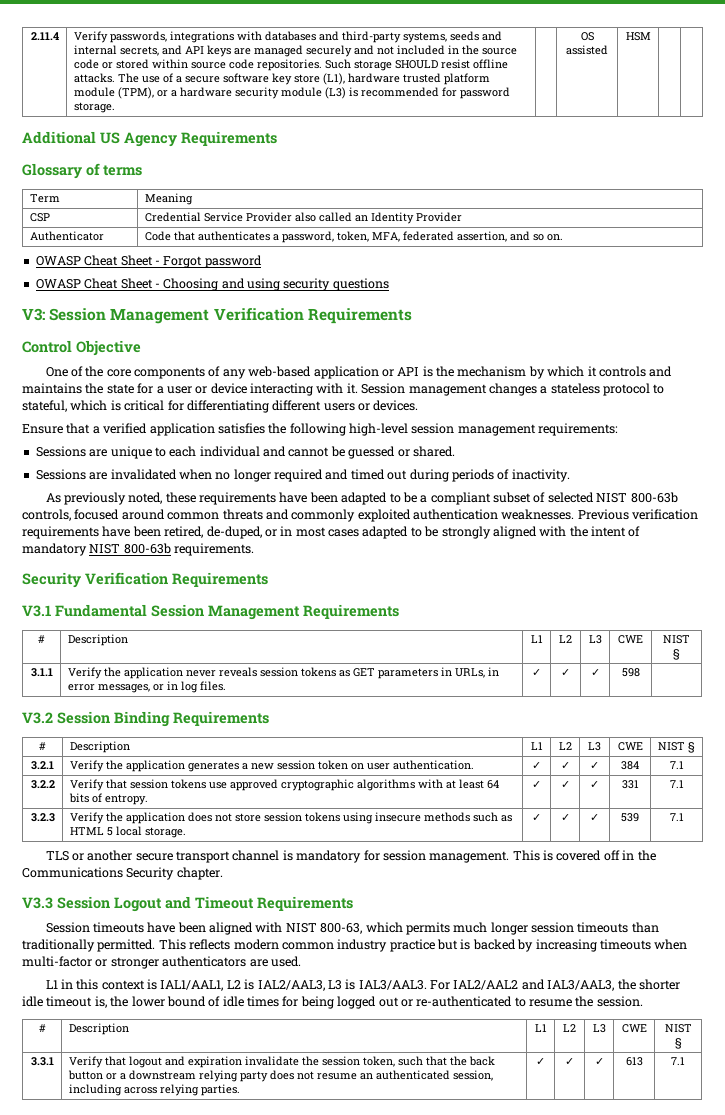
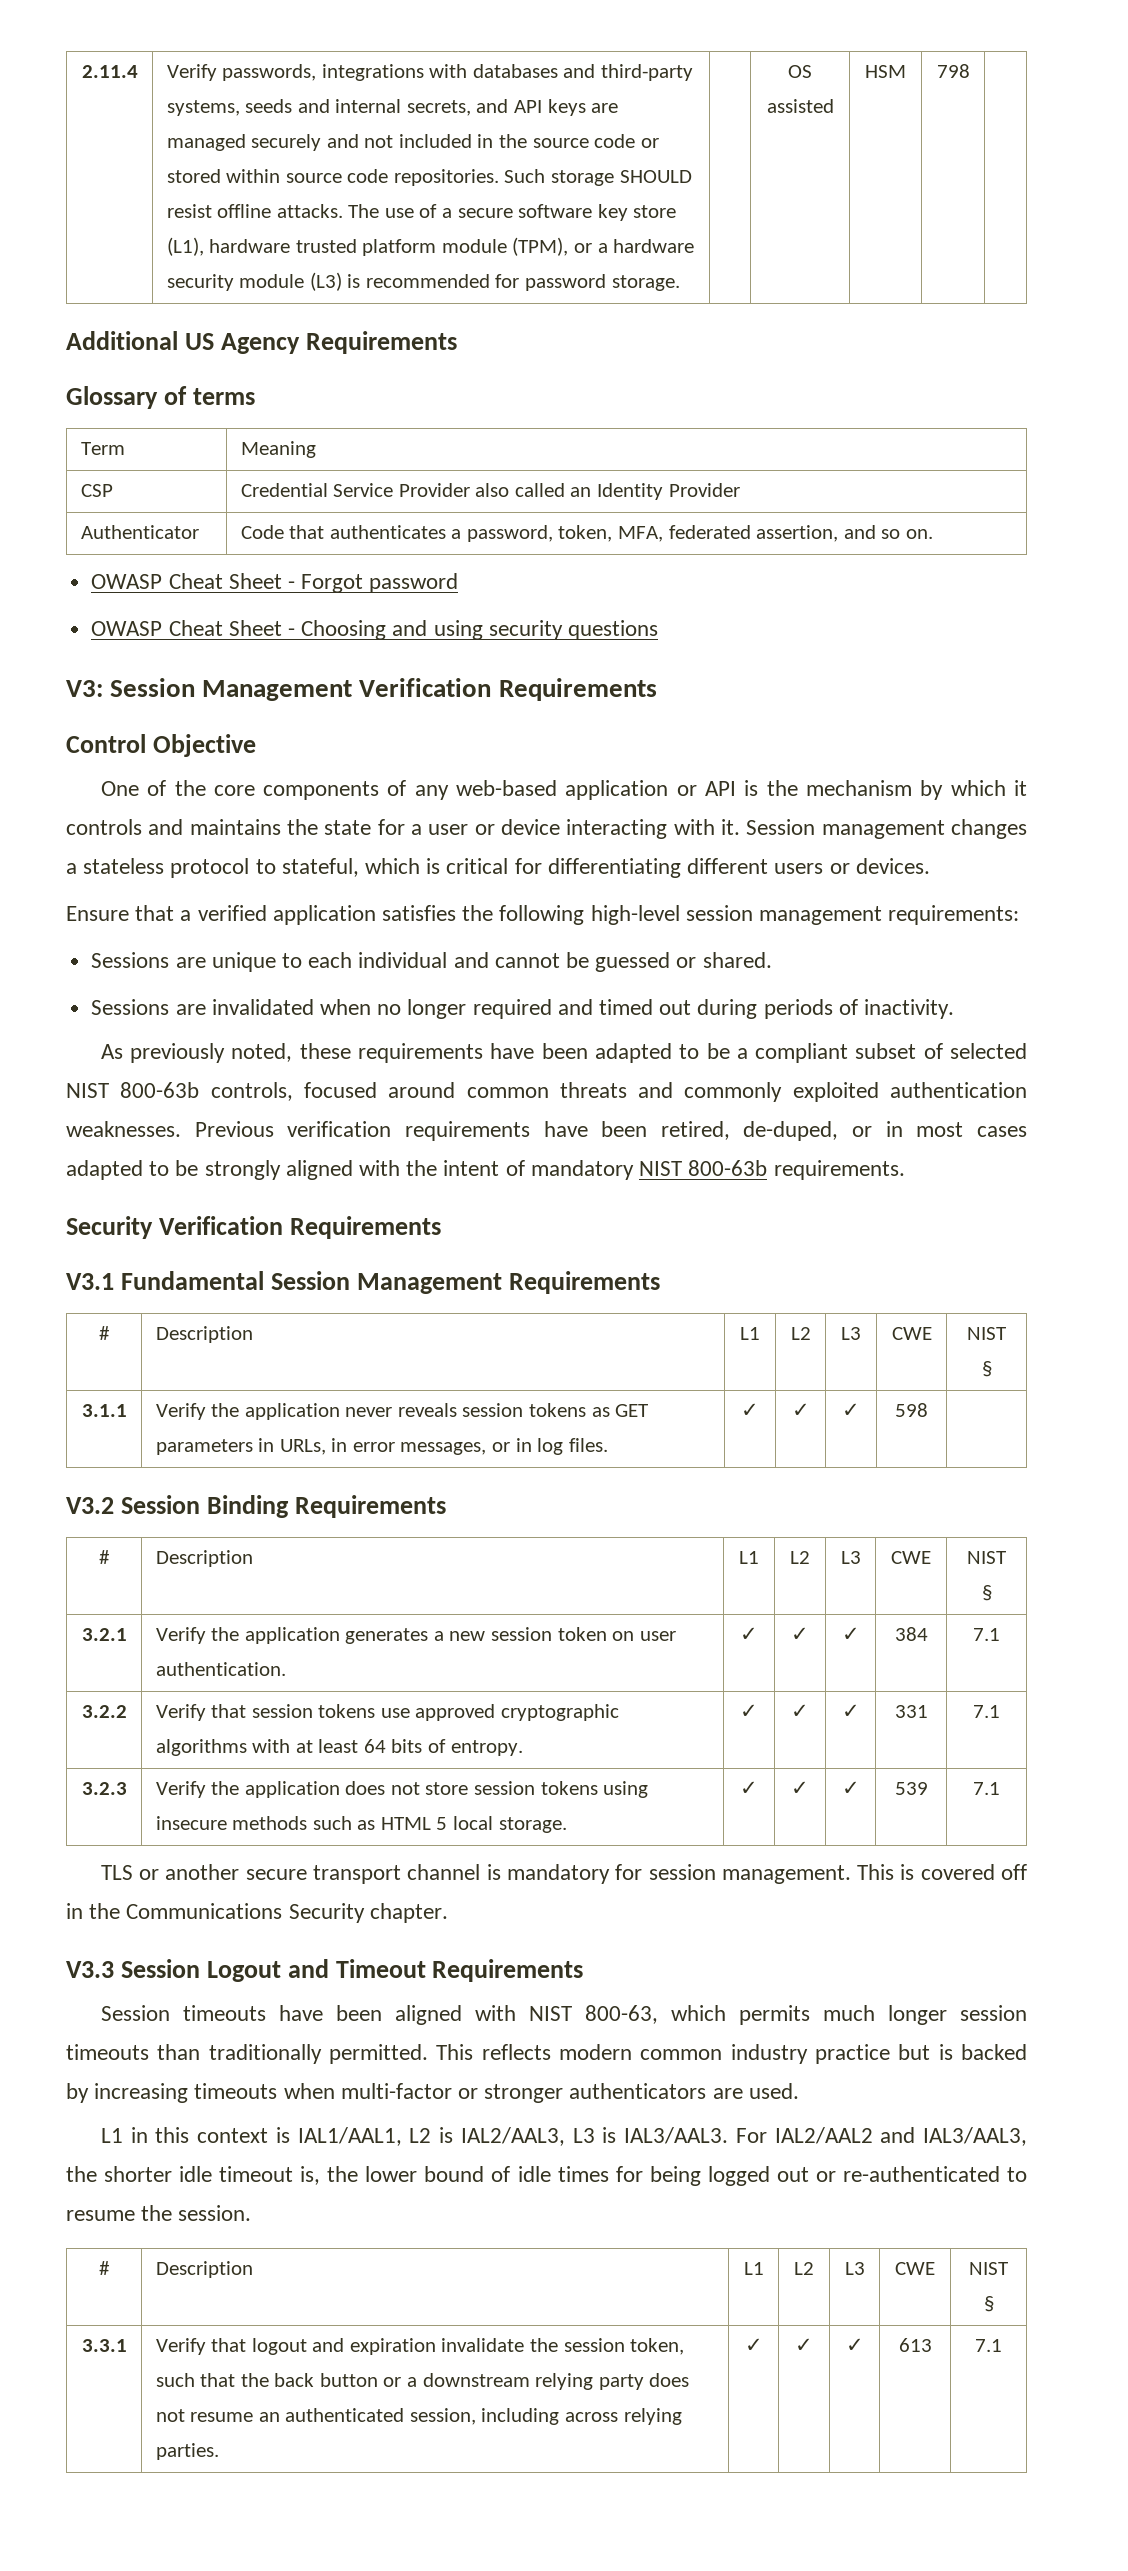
+ 798

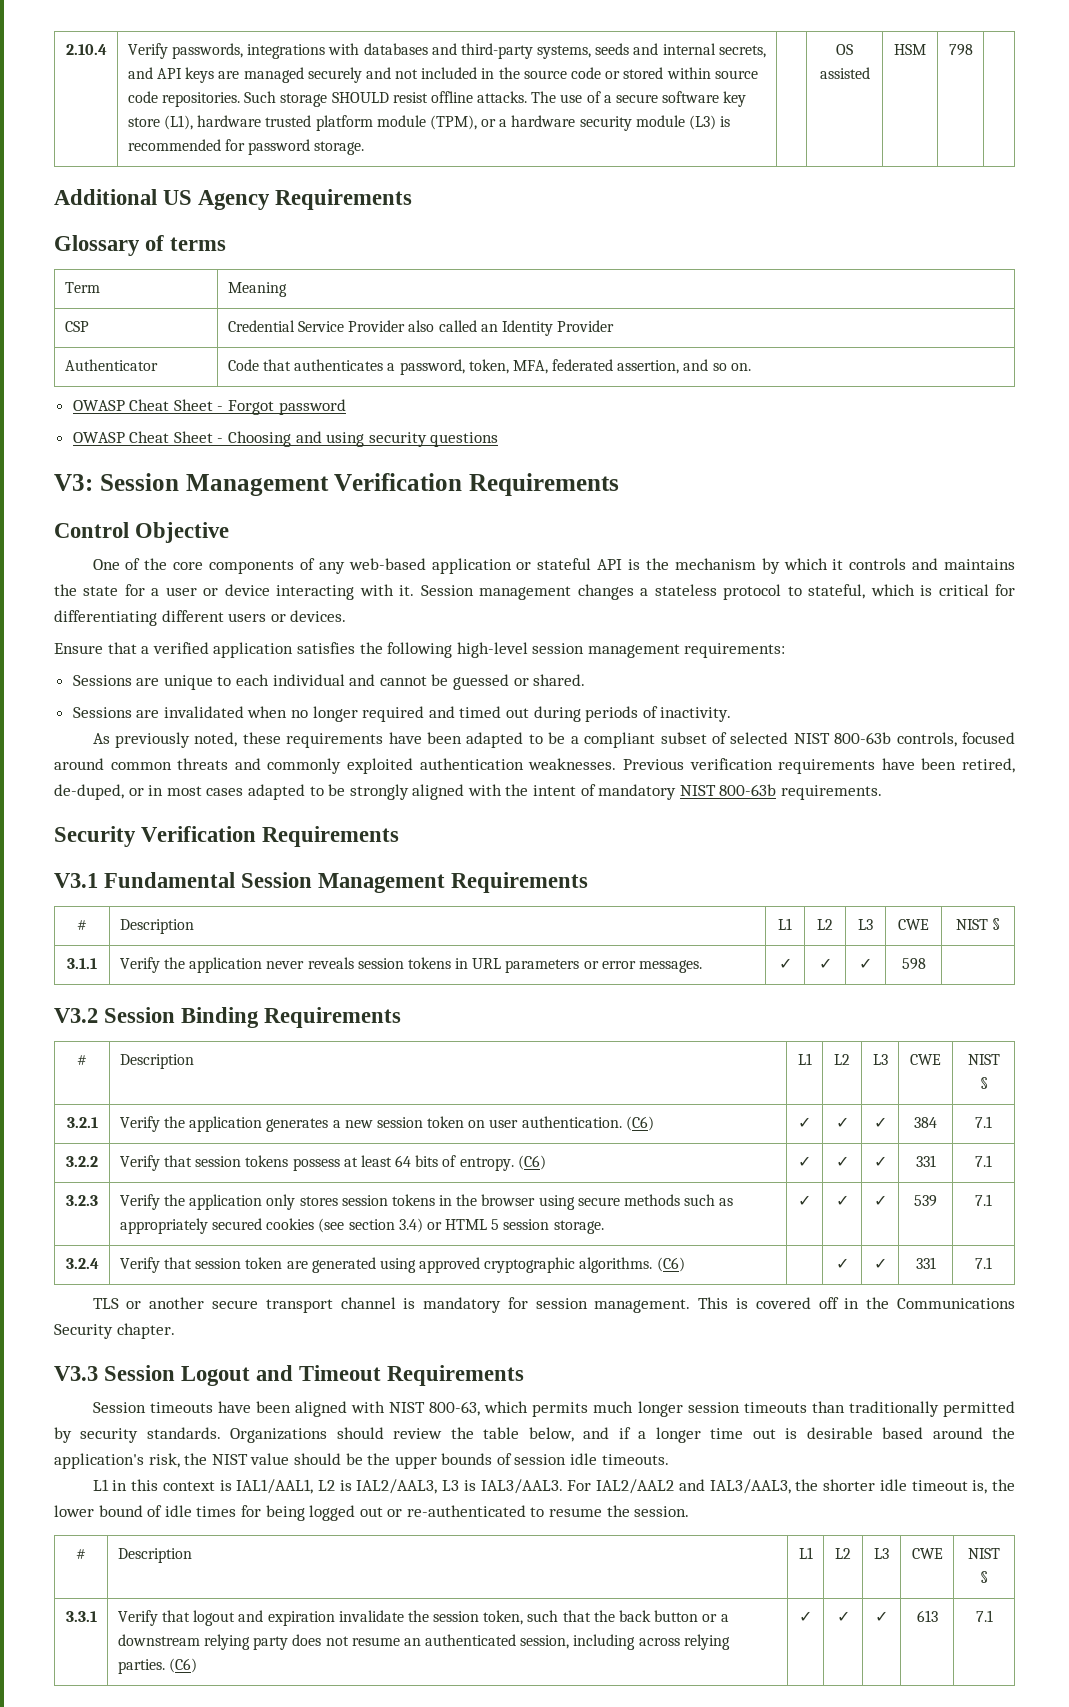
- 2.11.4
+ 2.10.4
- One of the core components of any web-based application or API is the mechanism by which it controls and maintains the state for a user or device interacting with it.
+ One of the core components of any web-based application or stateful API is the mechanism by which it controls and maintains the state for a user or device interacting with it.
- 3.1.1 | Verify the application never reveals session tokens as GET parameters in URLs, in error messages, or in log files. | ✓ | ✓ | ✓ | 598 |
+ 3.1.1 | Verify the application never reveals session tokens in URL parameters or error messages. | ✓ | ✓ | ✓ | 598 |
- 3.2.1 | Verify the application generates a new session token on user authentication. | ✓ | ✓ | ✓ | 384 | 7.1
+ 3.2.1 | Verify the application generates a new session token on user authentication. (C6) | ✓ | ✓ | ✓ | 384 | 7.1
- 3.2.2 | Verify that session tokens use approved cryptographic algorithms with at least 64 bits of entropy. | ✓ | ✓ | ✓ | 331 | 7.1
+ 3.2.2 | Verify that session tokens possess at least 64 bits of entropy. (C6) | ✓ | ✓ | ✓ | 331 | 7.1
- 3.2.3 | Verify the application does not store session tokens using insecure methods such as HTML 5 local storage. | ✓ | ✓ | ✓ | 539 | 7.1
+ 3.2.3 | Verify the application only stores session tokens in the browser using secure methods such as appropriately secured cookies (see section 3.4) or HTML 5 session storage. | ✓ | ✓ | ✓ | 539 | 7.1
+ 3.2.4 | Verify that session token are generated using approved cryptographic algorithms. (C6) | | ✓ | ✓ | 331 | 7.1
- Session timeouts have been aligned with NIST 800-63, which permits much longer session timeouts than traditionally permitted. This reflects modern common industry practice but is backed by increasing timeouts when multi-factor or stronger authenticators are used.
+ Session timeouts have been aligned with NIST 800-63, which permits much longer session timeouts than traditionally permitted by security standards. Organizations should review the table below, and if a longer time out is desirable based around the application's risk, the NIST value should be the upper bounds of session idle timeouts.
- 3.3.1 | Verify that logout and expiration invalidate the session token, such that the back button or a downstream relying party does not resume an authenticated session, including across relying parties. | ✓ | ✓ | ✓ | 613 | 7.1
+ 3.3.1 | Verify that logout and expiration invalidate the session token, such that the back button or a downstream relying party does not resume an authenticated session, including across relying parties. (C6) | ✓ | ✓ | ✓ | 613 | 7.1

